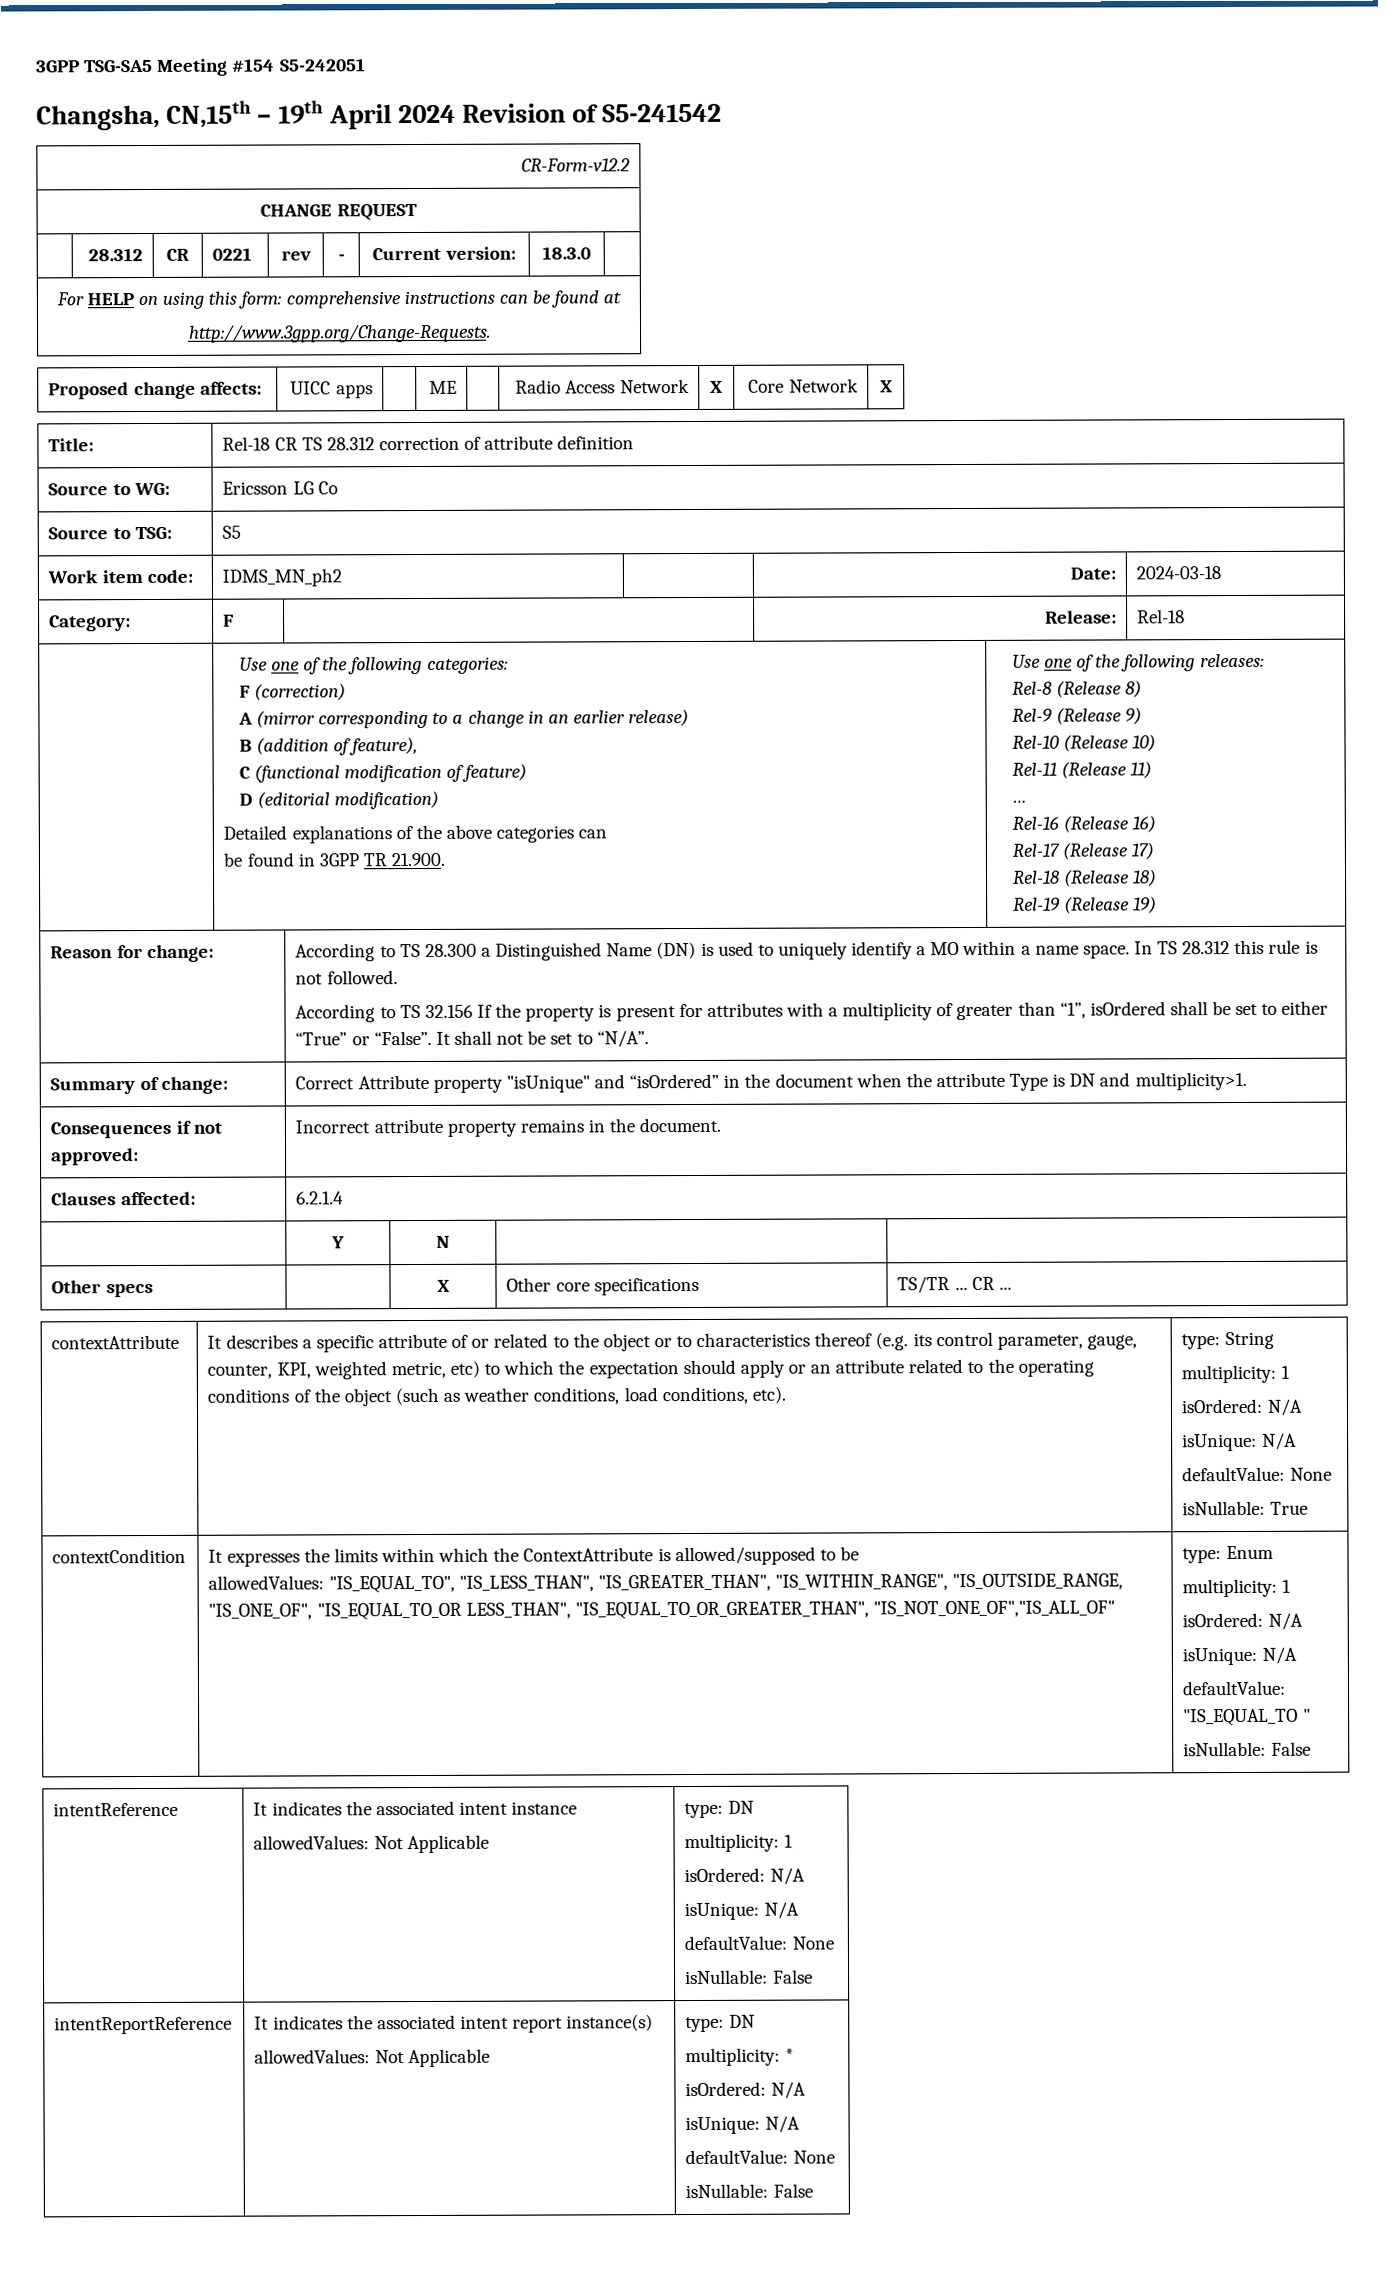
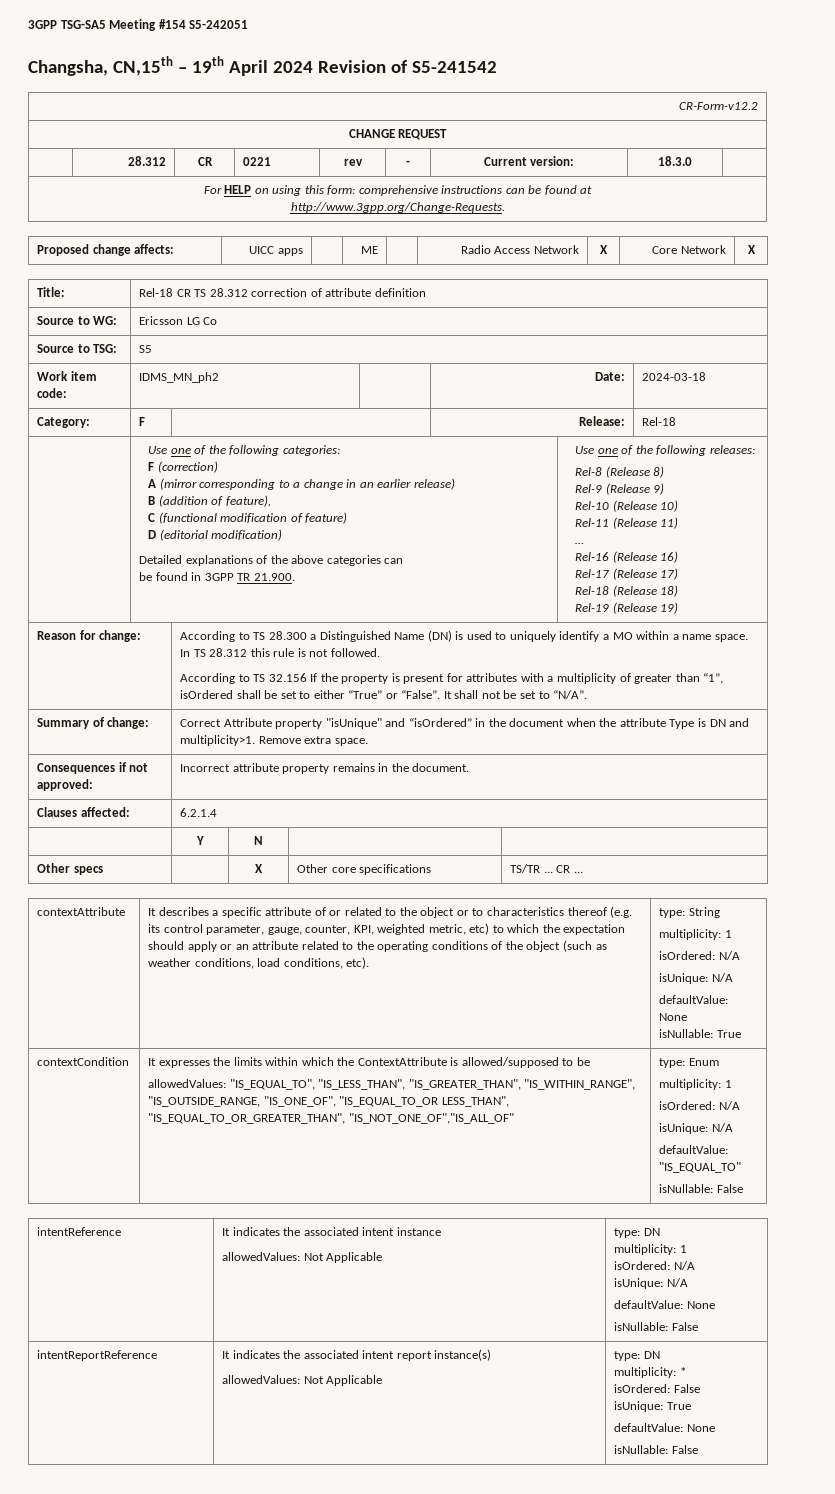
- Summary of change: | Correct Attribute property "isUnique" and “isOrdered” in the document when the attribute Type is DN and multiplicity>1.
+ Summary of change: | Correct Attribute property "isUnique" and “isOrdered” in the document when the attribute Type is DN and multiplicity>1. Remove extra space.
  contextCondition | It expresses the limits within which the ContextAttribute is allowed/supposed to be
  allowedValues: "IS_EQUAL_TO", "IS_LESS_THAN", "IS_GREATER_THAN", "IS_WITHIN_RANGE", "IS_OUTSIDE_RANGE, "IS_ONE_OF", "IS_EQUAL_TO_OR LESS_THAN", "IS_EQUAL_TO_OR_GREATER_THAN", "IS_NOT_ONE_OF","IS_ALL_OF" | type: Enum
  multiplicity: 1
  isOrdered: N/A
  isUnique: N/A
- defaultValue: "IS_EQUAL_TO "
+ defaultValue: "IS_EQUAL_TO"
  intentReportReference | It indicates the associated intent report instance(s)
  allowedValues: Not Applicable | type: DN
  multiplicity: *
- isOrdered: N/A
- isUnique: N/A
+ isOrdered: False
+ isUnique: True

